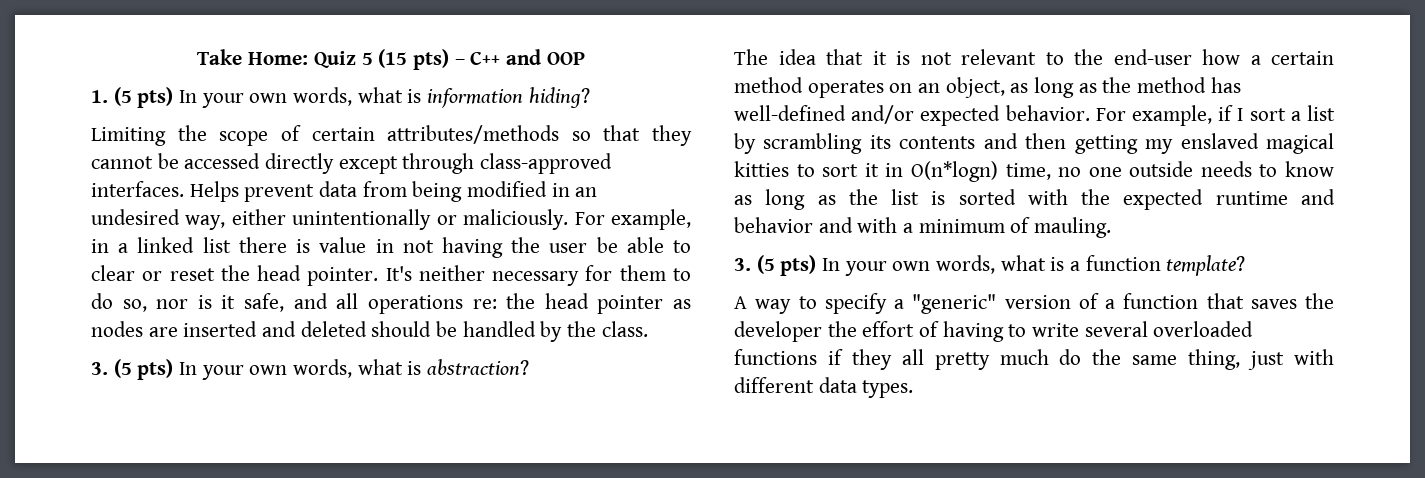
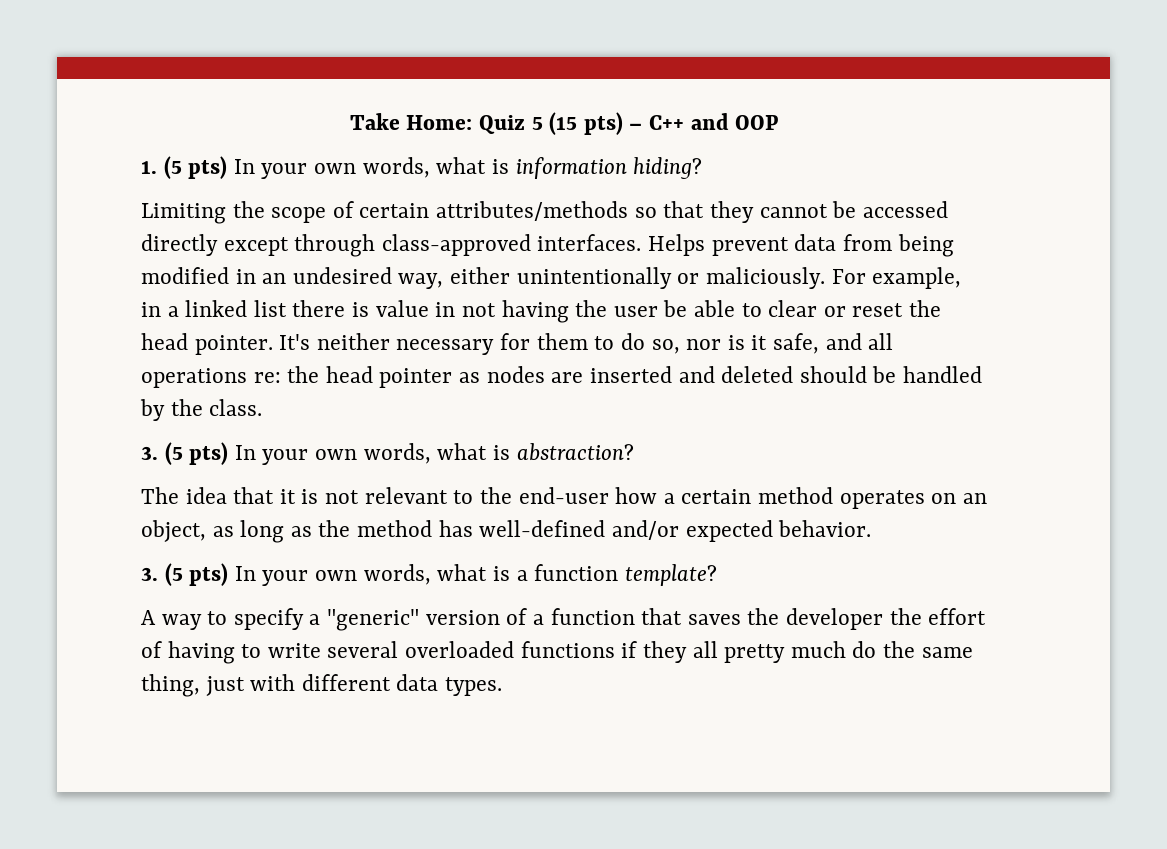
- For example, if I sort a list by scrambling its contents and then getting my enslaved magical kitties to sort it in O(n*logn) time, no one outside needs to know as long as the list is sorted with the expected runtime and behavior and with a minimum of mauling.

